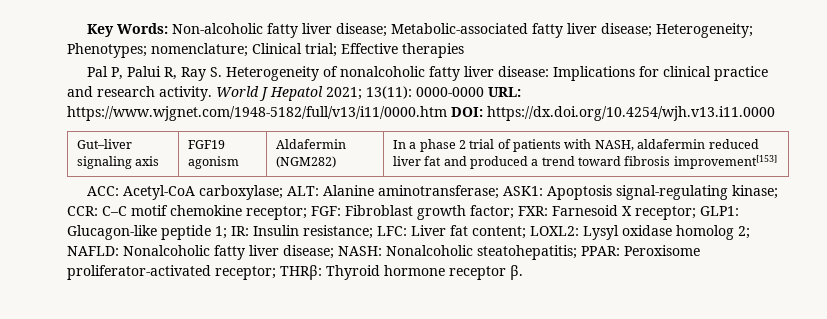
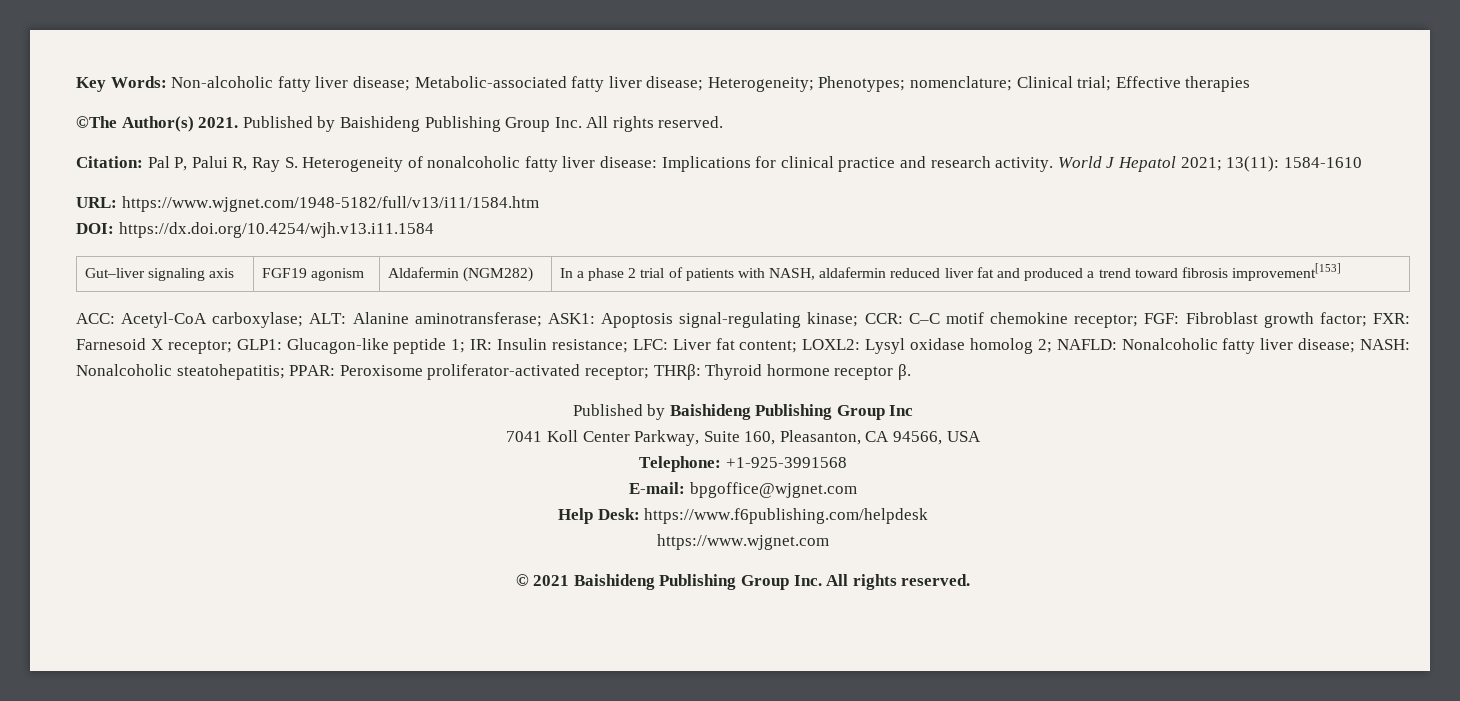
- Pal P, Palui R, Ray S. Heterogeneity of nonalcoholic fatty liver disease: Implications for clinical practice and research activity.
+ ©The Author(s) 2021. Published by Baishideng Publishing Group Inc. All rights reserved.
+ Citation: Pal P, Palui R, Ray S. Heterogeneity of nonalcoholic fatty liver disease: Implications for clinical practice and research activity.
- World J Hepatol 2021; 13(11): 0000-0000 URL: https://www.wjgnet.com/1948-5182/full/v13/i11/0000.htm DOI: https://dx.doi.org/10.4254/wjh.v13.i11.0000
+ World J Hepatol 2021; 13(11): 1584-1610
+ URL: https://www.wjgnet.com/1948-5182/full/v13/i11/1584.htm
+ DOI: https://dx.doi.org/10.4254/wjh.v13.i11.1584
+ Published by Baishideng Publishing Group Inc
+ 7041 Koll Center Parkway, Suite 160, Pleasanton, CA 94566, USA
+ Telephone: +1-925-3991568
+ E-mail: bpgoffice@wjgnet.com
+ Help Desk: https://www.f6publishing.com/helpdesk
+ https://www.wjgnet.com
+ © 2021 Baishideng Publishing Group Inc. All rights reserved.

